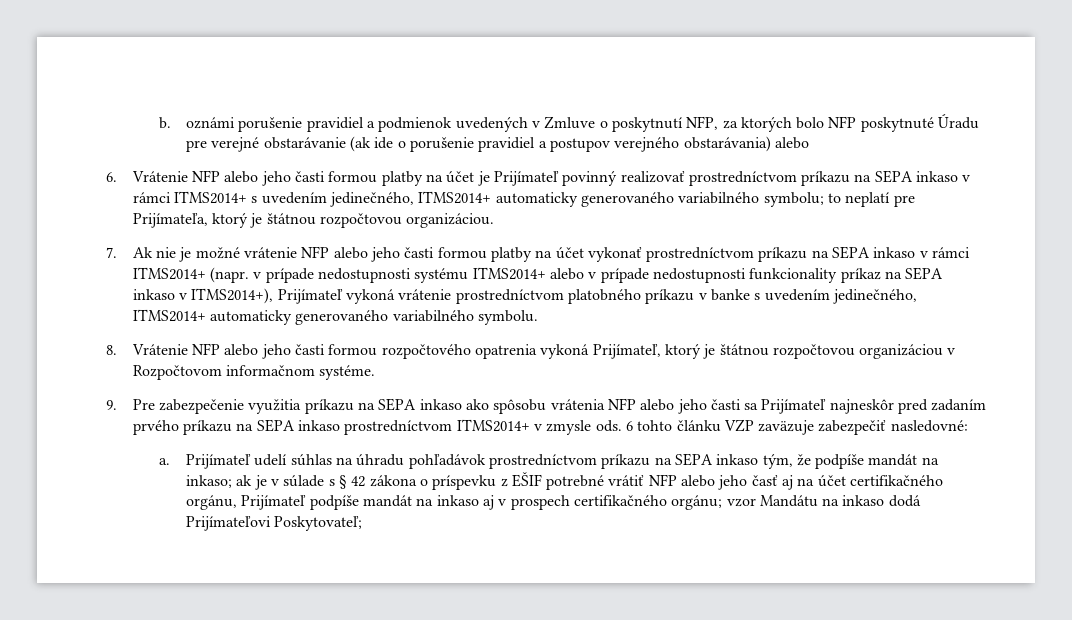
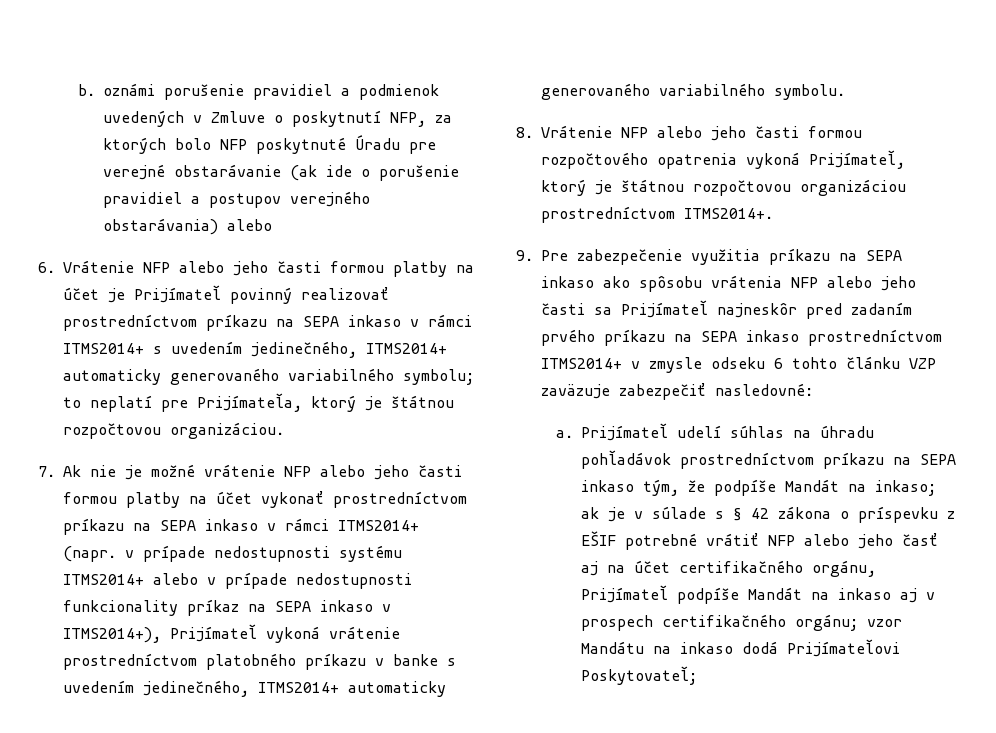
- 8. Vrátenie NFP alebo jeho časti formou rozpočtového opatrenia vykoná Prijímateľ, ktorý je štátnou rozpočtovou organizáciou v Rozpočtovom informačnom systéme.
+ 8. Vrátenie NFP alebo jeho časti formou rozpočtového opatrenia vykoná Prijímateľ, ktorý je štátnou rozpočtovou organizáciou prostredníctvom ITMS2014+.
- 9. Pre zabezpečenie využitia príkazu na SEPA inkaso ako spôsobu vrátenia NFP alebo jeho časti sa Prijímateľ najneskôr pred zadaním prvého príkazu na SEPA inkaso prostredníctvom ITMS2014+ v zmysle ods. 6 tohto článku VZP zaväzuje zabezpečiť nasledovné:
+ 9. Pre zabezpečenie využitia príkazu na SEPA inkaso ako spôsobu vrátenia NFP alebo jeho časti sa Prijímateľ najneskôr pred zadaním prvého príkazu na SEPA inkaso prostredníctvom ITMS2014+ v zmysle odseku 6 tohto článku VZP zaväzuje zabezpečiť nasledovné:
- Prijímateľ udelí súhlas na úhradu pohľadávok prostredníctvom príkazu na SEPA inkaso tým, že podpíše mandát na inkaso; ak je v súlade s § 42 zákona o príspevku z EŠIF potrebné vrátiť NFP alebo jeho časť aj na účet certifikačného orgánu, Prijímateľ podpíše mandát na inkaso aj v prospech certifikačného orgánu; vzor Mandátu na inkaso dodá Prijímateľovi Poskytovateľ;
+ Prijímateľ udelí súhlas na úhradu pohľadávok prostredníctvom príkazu na SEPA inkaso tým, že podpíše Mandát na inkaso; ak je v súlade s § 42 zákona o príspevku z EŠIF potrebné vrátiť NFP alebo jeho časť aj na účet certifikačného orgánu, Prijímateľ podpíše Mandát na inkaso aj v prospech certifikačného orgánu; vzor Mandátu na inkaso dodá Prijímateľovi Poskytovateľ;

